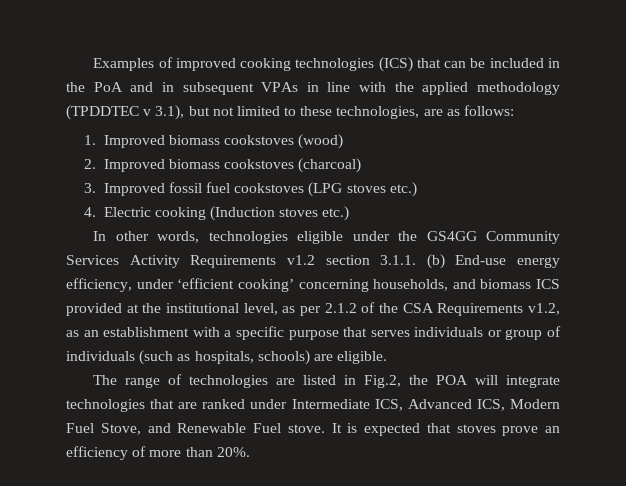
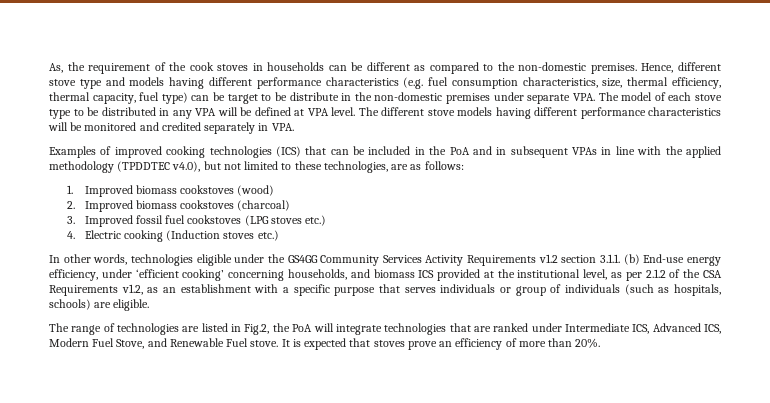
+ As, the requirement of the cook stoves in households can be different as compared to the non-domestic premises. Hence, different stove type and models having different performance characteristics (e.g. fuel consumption characteristics, size, thermal efficiency, thermal capacity, fuel type) can be target to be distribute in the non-domestic premises under separate VPA. The model of each stove type to be distributed in any VPA will be defined at VPA level. The different stove models having different performance characteristics will be monitored and credited separately in VPA.
- Examples of improved cooking technologies (ICS) that can be included in the PoA and in subsequent VPAs in line with the applied methodology (TPDDTEC v 3.1), but not limited to these technologies, are as follows:
+ Examples of improved cooking technologies (ICS) that can be included in the PoA and in subsequent VPAs in line with the applied methodology (TPDDTEC v4.0), but not limited to these technologies, are as follows:
- The range of technologies are listed in Fig.2, the POA will integrate technologies that are ranked under Intermediate ICS, Advanced ICS, Modern Fuel Stove, and Renewable Fuel stove.
+ The range of technologies are listed in Fig.2, the PoA will integrate technologies that are ranked under Intermediate ICS, Advanced ICS, Modern Fuel Stove, and Renewable Fuel stove.

